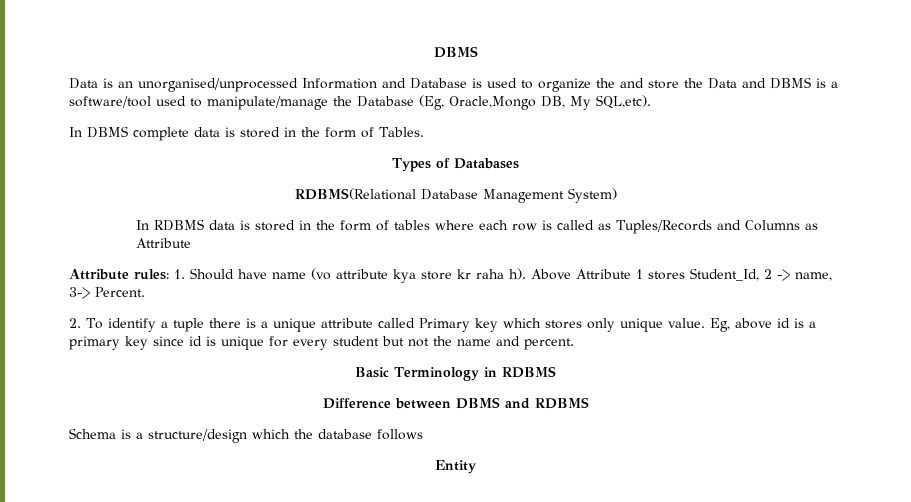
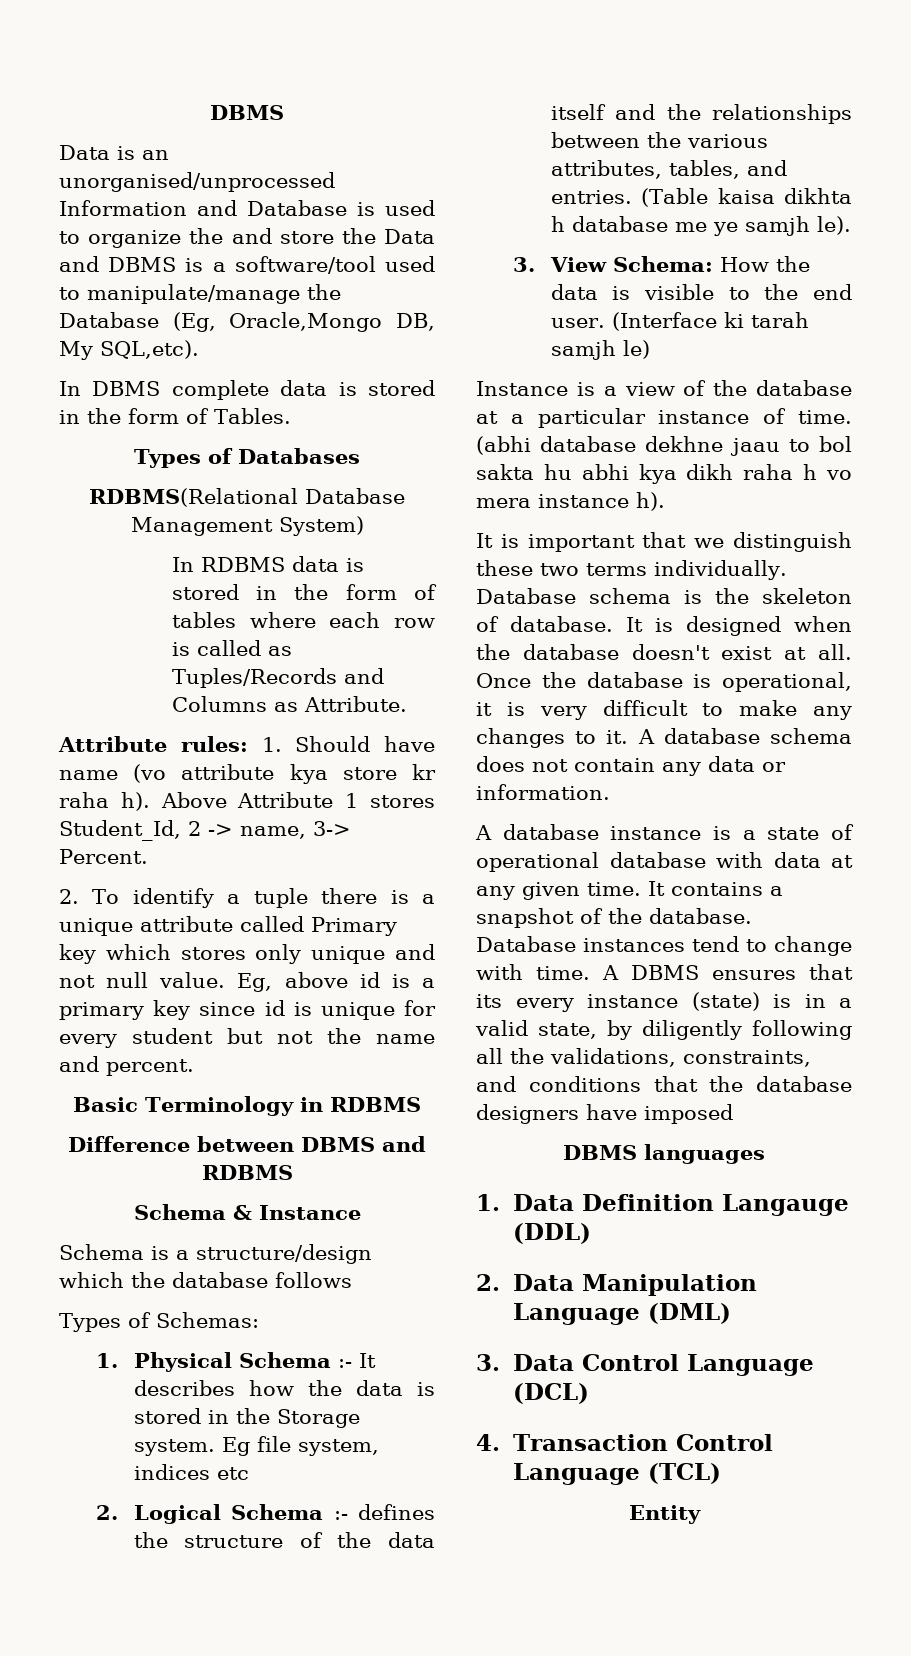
- In RDBMS data is stored in the form of tables where each row is called as Tuples/Records and Columns as Attribute
+ In RDBMS data is stored in the form of tables where each row is called as Tuples/Records and Columns as Attribute.
- 2. To identify a tuple there is a unique attribute called Primary key which stores only unique value.
+ 2. To identify a tuple there is a unique attribute called Primary key which stores only unique and not null value.
+ Schema & Instance
+ Types of Schemas:
+ 1. Physical Schema :- It describes how the data is stored in the Storage system. Eg file system, indices etc
+ 2. Logical Schema :- defines the structure of the data itself and the relationships between the various attributes, tables, and entries. (Table kaisa dikhta h database me ye samjh le).
+ 3. View Schema: How the data is visible to the end user. (Interface ki tarah samjh le)
+ Instance is a view of the database at a particular instance of time. (abhi database dekhne jaau to bol sakta hu abhi kya dikh raha h vo mera instance h).
+ It is important that we distinguish these two terms individually. Database schema is the skeleton of database. It is designed when the database doesn't exist at all. Once the database is operational, it is very difficult to make any changes to it. A database schema does not contain any data or information.
+ A database instance is a state of operational database with data at any given time. It contains a snapshot of the database. Database instances tend to change with time. A DBMS ensures that its every instance (state) is in a valid state, by diligently following all the validations, constraints, and conditions that the database designers have imposed
+ DBMS languages
+ 1. Data Definition Langauge (DDL)
+ 2. Data Manipulation Language (DML)
+ 3. Data Control Language (DCL)
+ 4. Transaction Control Language (TCL)

